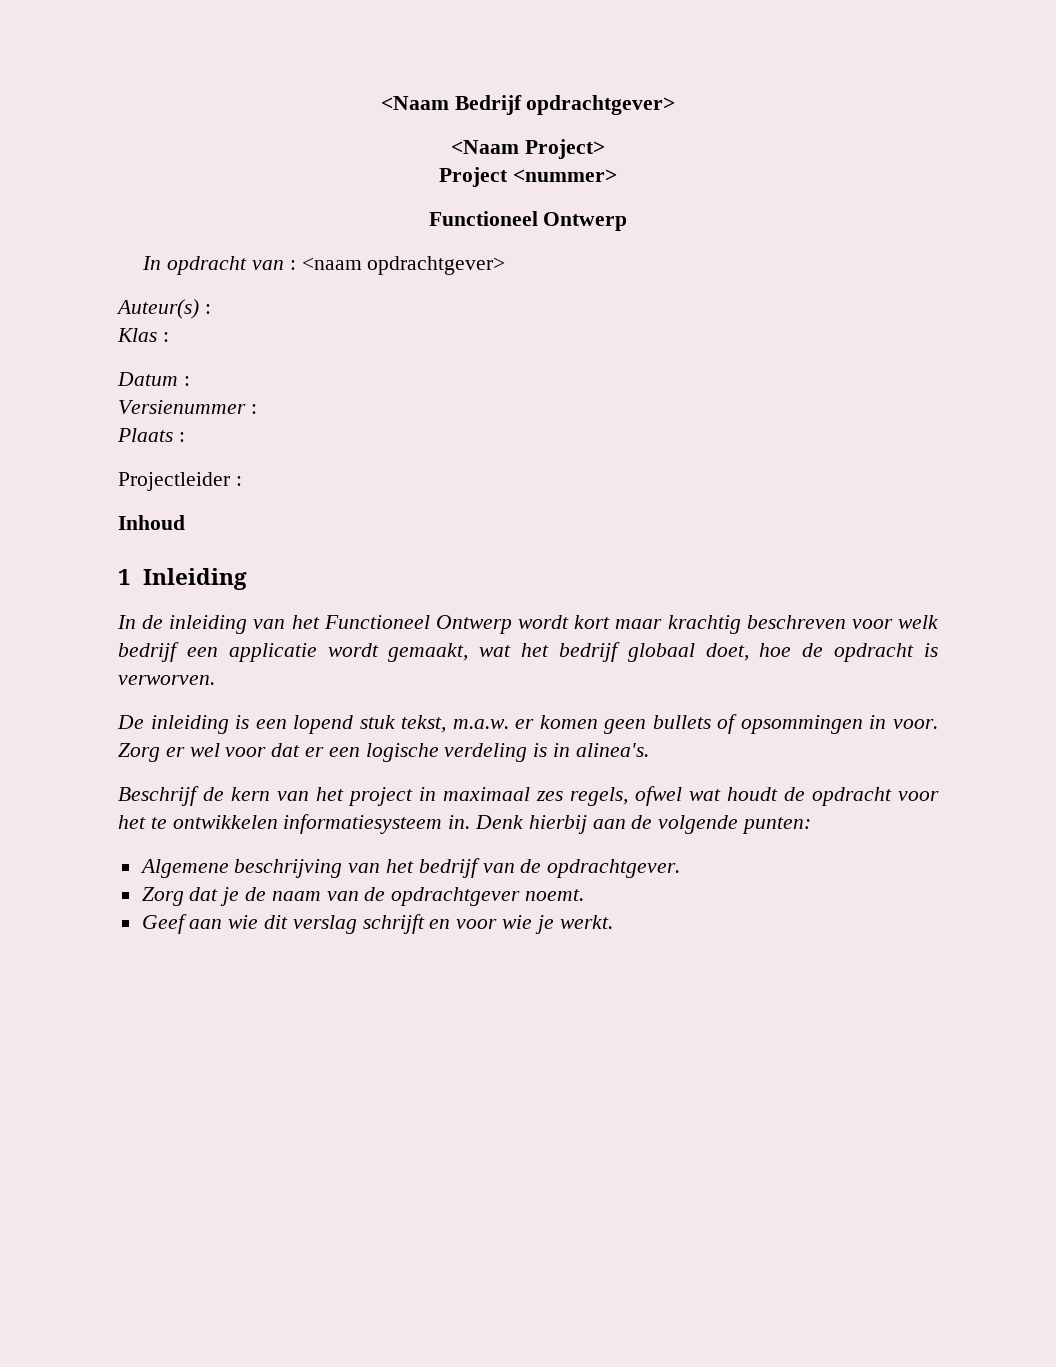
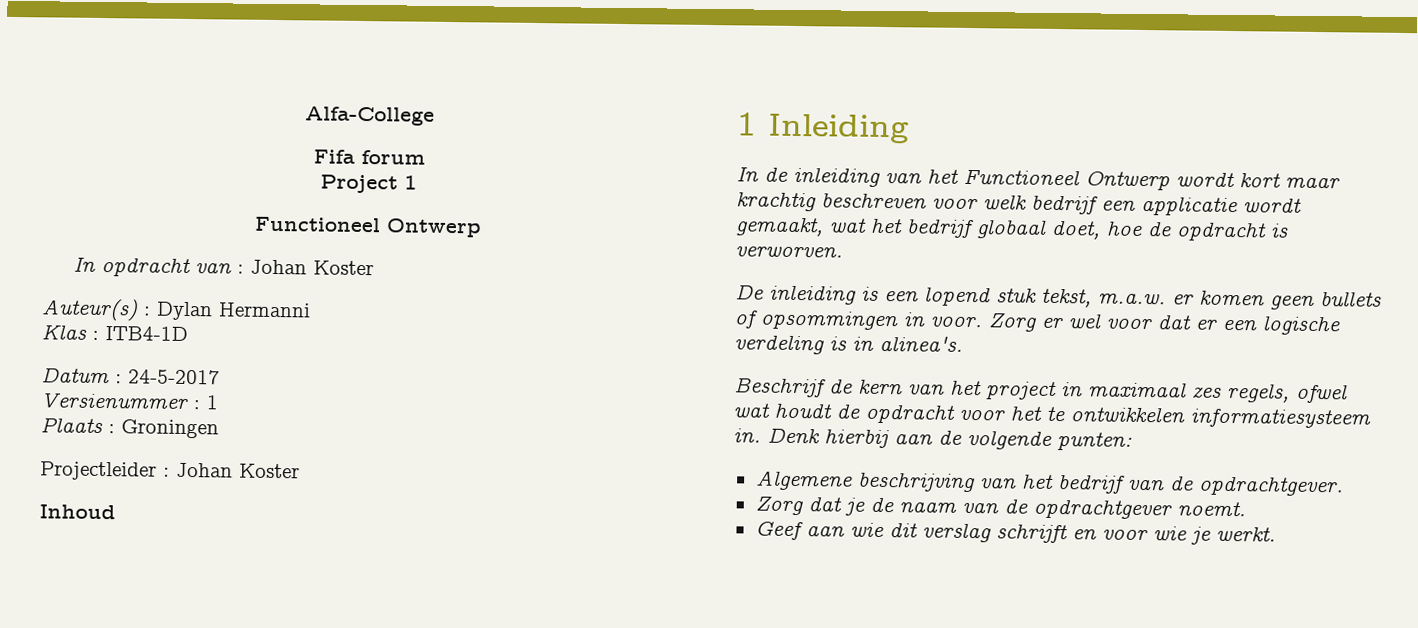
- <Naam Bedrijf opdrachtgever>
- <Naam Project>
+ Alfa-College
+ Fifa forum
- Project <nummer>
+ Project 1
- In opdracht van : <naam opdrachtgever>
+ In opdracht van : Johan Koster
- Auteur(s) :
+ Auteur(s) : Dylan Hermanni
- Klas :
+ Klas : ITB4-1D
- Datum :
+ Datum : 24-5-2017
- Versienummer :
+ Versienummer : 1
- Plaats :
+ Plaats : Groningen
- Projectleider :
+ Projectleider : Johan Koster

